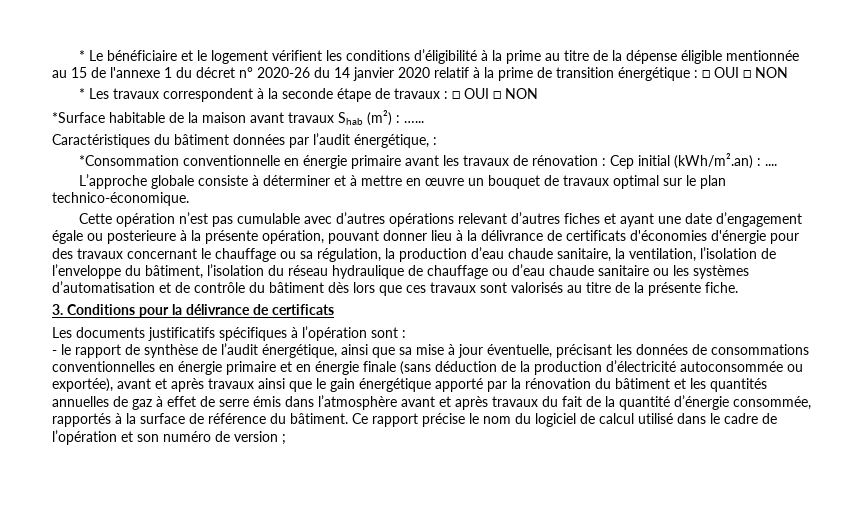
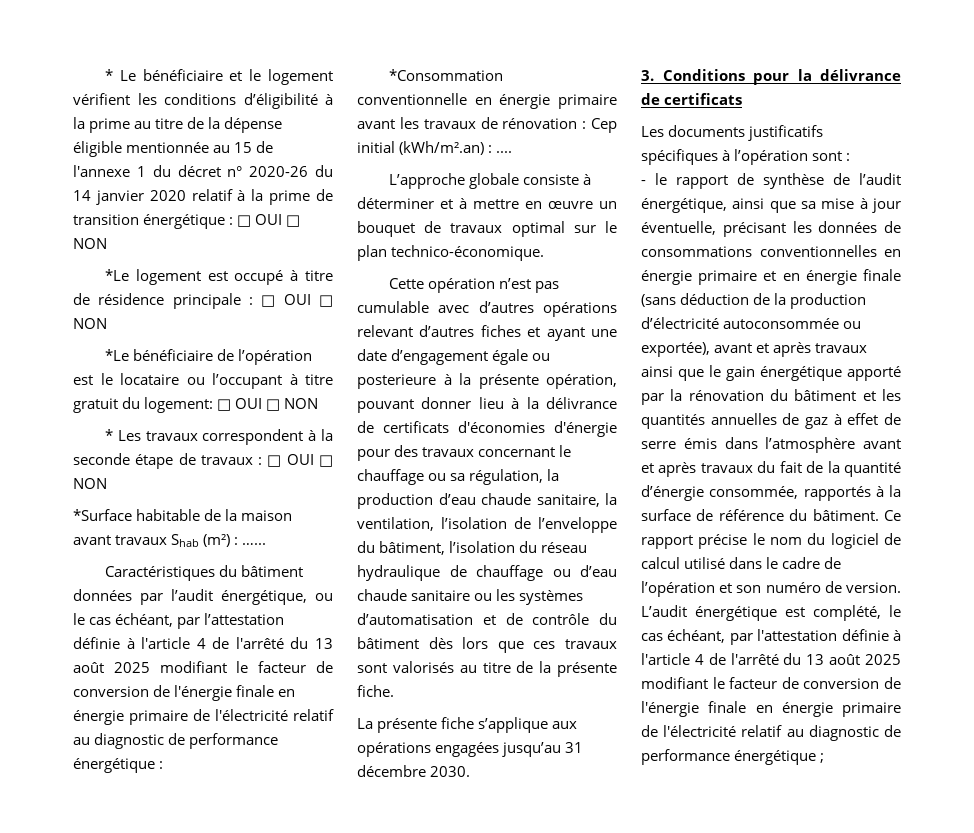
+ *Le logement est occupé à titre de résidence principale : □ OUI □ NON
+ *Le bénéficiaire de l’opération est le locataire ou l’occupant à titre gratuit du logement: □ OUI □ NON
- Caractéristiques du bâtiment données par l’audit énergétique, :
+ Caractéristiques du bâtiment données par l’audit énergétique, ou le cas échéant, par l’attestation définie à l'article 4 de l'arrêté du 13 août 2025 modifiant le facteur de conversion de l'énergie finale en énergie primaire de l'électricité relatif au diagnostic de performance énergétique :
+ La présente fiche s’applique aux opérations engagées jusqu’au 31 décembre 2030.
- Ce rapport précise le nom du logiciel de calcul utilisé dans le cadre de l’opération et son numéro de version ;
+ Ce rapport précise le nom du logiciel de calcul utilisé dans le cadre de l’opération et son numéro de version. L’audit énergétique est complété, le cas échéant, par l'attestation définie à l'article 4 de l'arrêté du 13 août 2025 modifiant le facteur de conversion de l'énergie finale en énergie primaire de l'électricité relatif au diagnostic de performance énergétique ;

